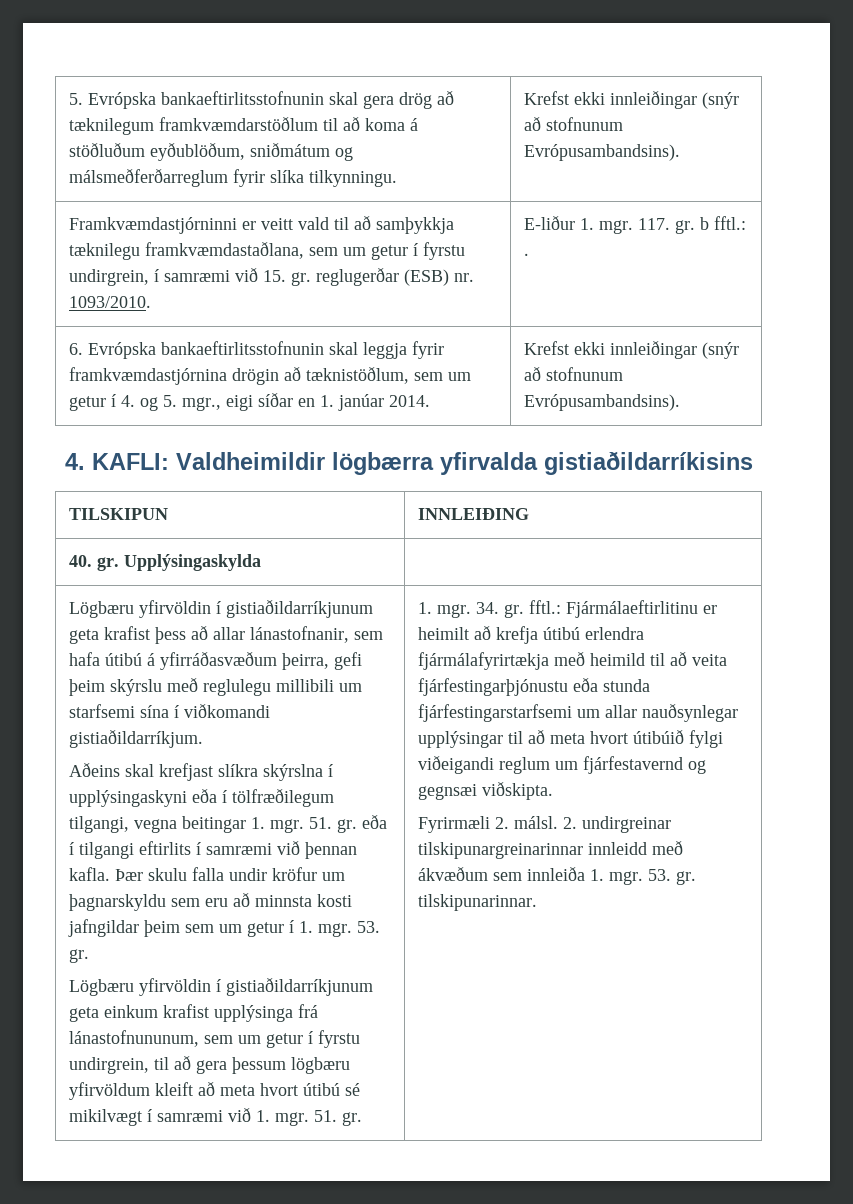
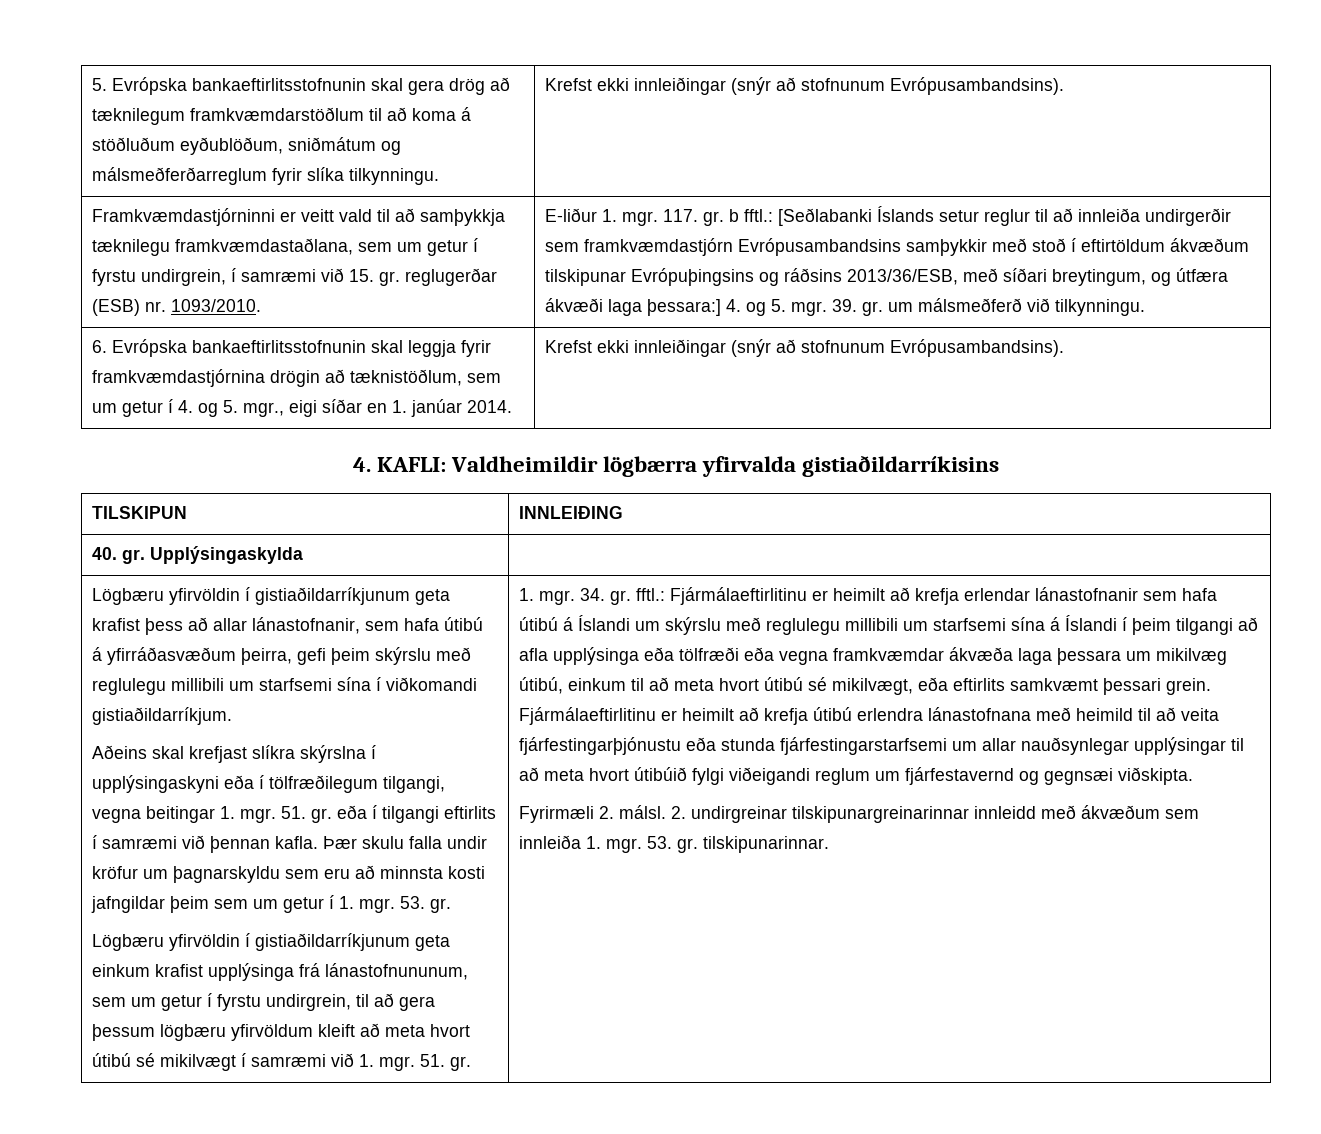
- 117. gr. b fftl.: .
+ 117. gr. b fftl.: [Seðlabanki Íslands setur reglur til að innleiða undirgerðir sem framkvæmdastjórn Evrópusambandsins samþykkir með stoð í eftirtöldum ákvæðum tilskipunar Evrópuþingsins og ráðsins 2013/36/ESB, með síðari breytingum, og útfæra ákvæði laga þessara:] 4. og 5. mgr. 39. gr. um málsmeðferð við tilkynningu.
- 34. gr. fftl.: Fjármálaeftirlitinu er heimilt að krefja útibú erlendra fjármálafyrirtækja með heimild til að veita fjárfestingarþjónustu eða stunda fjárfestingarstarfsemi um allar nauðsynlegar upplýsingar til að meta hvort útibúið fylgi viðeigandi reglum um fjárfestavernd og gegnsæi viðskipta.
+ 34. gr. fftl.: Fjármálaeftirlitinu er heimilt að krefja erlendar lánastofnanir sem hafa útibú á Íslandi um skýrslu með reglulegu millibili um starfsemi sína á Íslandi í þeim tilgangi að afla upplýsinga eða tölfræði eða vegna framkvæmdar ákvæða laga þessara um mikilvæg útibú, einkum til að meta hvort útibú sé mikilvægt, eða eftirlits samkvæmt þessari grein. Fjármálaeftirlitinu er heimilt að krefja útibú erlendra lánastofnana með heimild til að veita fjárfestingarþjónustu eða stunda fjárfestingarstarfsemi um allar nauðsynlegar upplýsingar til að meta hvort útibúið fylgi viðeigandi reglum um fjárfestavernd og gegnsæi viðskipta.

